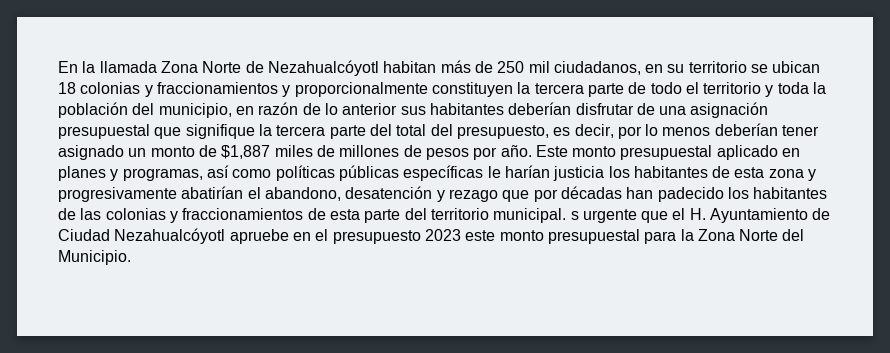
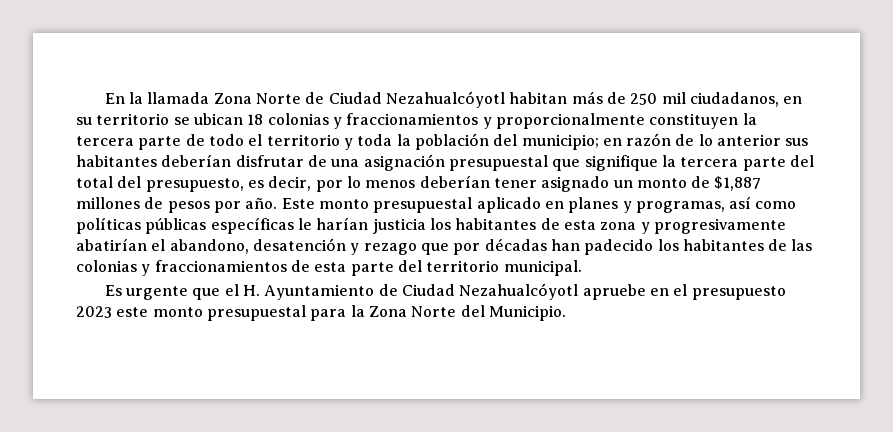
- En la llamada Zona Norte de Nezahualcóyotl habitan más de 250 mil ciudadanos, en su territorio se ubican 18 colonias y fraccionamientos y proporcionalmente constituyen la tercera parte de todo el territorio y toda la población del municipio, en razón de lo anterior sus habitantes deberían disfrutar de una asignación presupuestal que signifique la tercera parte del total del presupuesto, es decir, por lo menos deberían tener asignado un monto de $1,887 miles de millones de pesos por año.
+ En la llamada Zona Norte de Ciudad Nezahualcóyotl habitan más de 250 mil ciudadanos, en su territorio se ubican 18 colonias y fraccionamientos y proporcionalmente constituyen la tercera parte de todo el territorio y toda la población del municipio; en razón de lo anterior sus habitantes deberían disfrutar de una asignación presupuestal que signifique la tercera parte del total del presupuesto, es decir, por lo menos deberían tener asignado un monto de $1,887 millones de pesos por año.
- Este monto presupuestal aplicado en planes y programas, así como políticas públicas específicas le harían justicia los habitantes de esta zona y progresivamente abatirían el abandono, desatención y rezago que por décadas han padecido los habitantes de las colonias y fraccionamientos de esta parte del territorio municipal. s urgente que el H. Ayuntamiento de Ciudad Nezahualcóyotl apruebe en el presupuesto 2023 este monto presupuestal para la Zona Norte del Municipio.
+ Este monto presupuestal aplicado en planes y programas, así como políticas públicas específicas le harían justicia los habitantes de esta zona y progresivamente abatirían el abandono, desatención y rezago que por décadas han padecido los habitantes de las colonias y fraccionamientos de esta parte del territorio municipal.
+ Es urgente que el H. Ayuntamiento de Ciudad Nezahualcóyotl apruebe en el presupuesto 2023 este monto presupuestal para la Zona Norte del Municipio.

